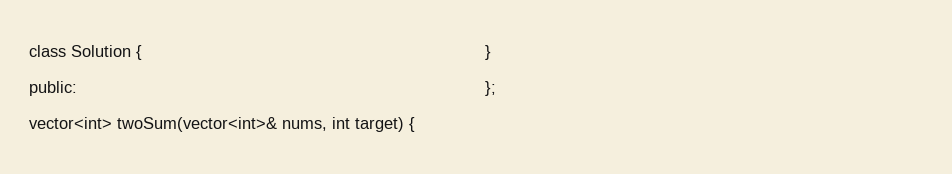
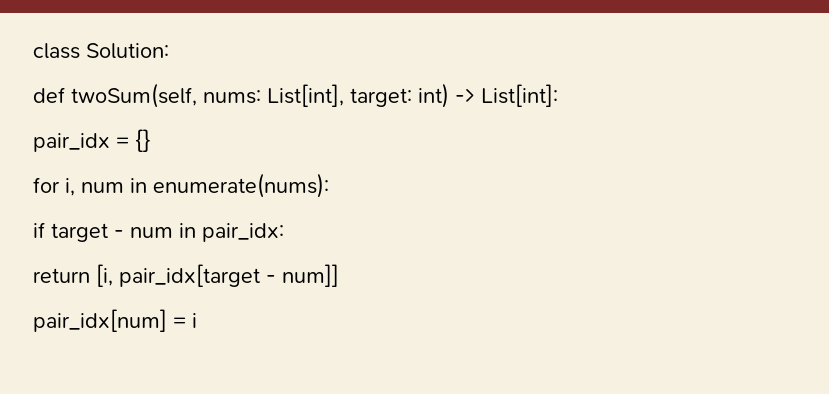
- class Solution {
- public:
- vector<int> twoSum(vector<int>& nums, int target) {
- }
- };
+ class Solution:
+ def twoSum(self, nums: List[int], target: int) -> List[int]:
+ pair_idx = {}
+ for i, num in enumerate(nums):
+ if target - num in pair_idx:
+ return [i, pair_idx[target - num]]
+ pair_idx[num] = i

